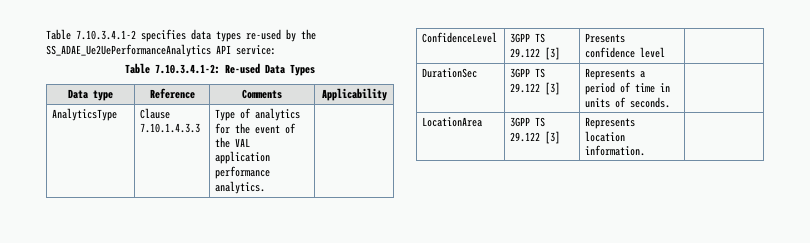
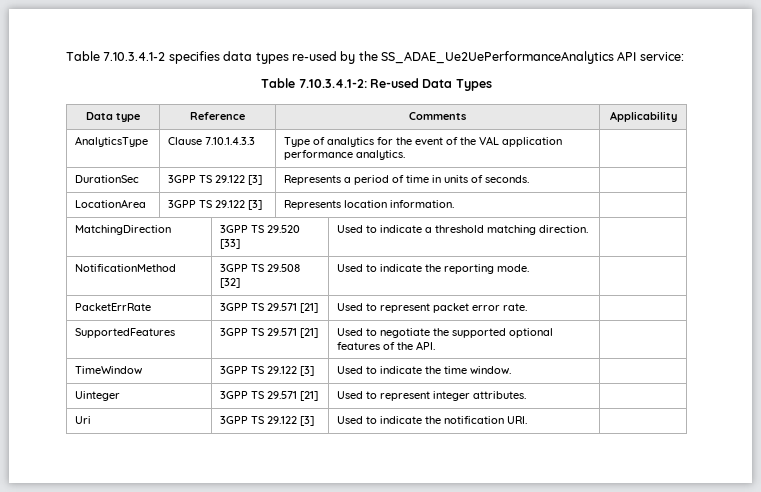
- ConfidenceLevel | 3GPP TS 29.122 [3] | Presents confidence level |
+ MatchingDirection | 3GPP TS 29.520 [33] | Used to indicate a threshold matching direction. |
+ NotificationMethod | 3GPP TS 29.508 [32] | Used to indicate the reporting mode. |
+ PacketErrRate | 3GPP TS 29.571 [21] | Used to represent packet error rate. |
+ SupportedFeatures | 3GPP TS 29.571 [21] | Used to negotiate the supported optional features of the API. |
+ TimeWindow | 3GPP TS 29.122 [3] | Used to indicate the time window. |
+ Uinteger | 3GPP TS 29.571 [21] | Used to represent integer attributes. |
+ Uri | 3GPP TS 29.122 [3] | Used to indicate the notification URI. |

